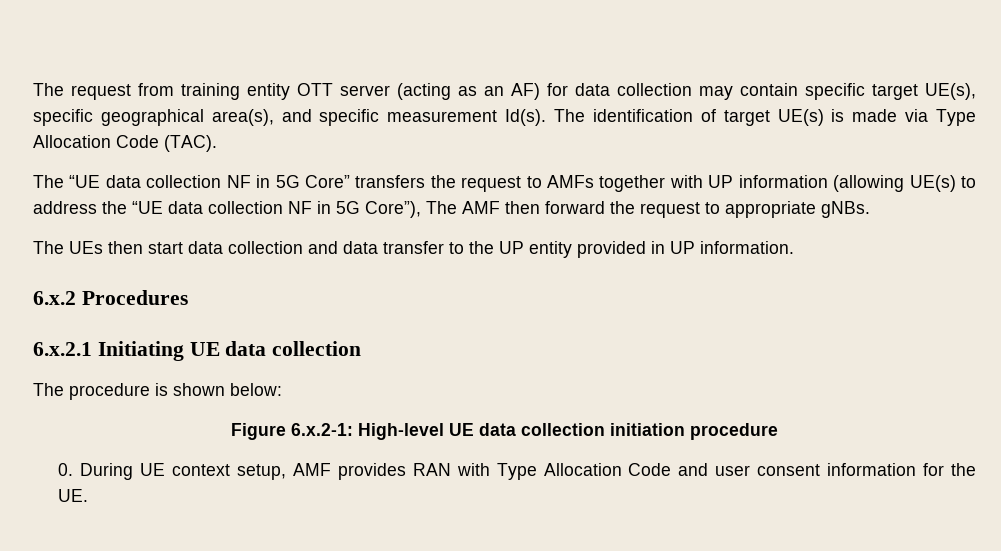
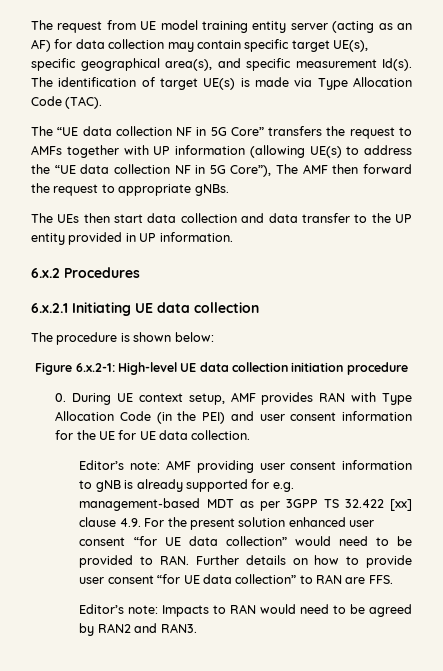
- The request from training entity OTT server (acting as an AF) for data collection may contain specific target UE(s), specific geographical area(s), and specific measurement Id(s).
+ The request from UE model training entity server (acting as an AF) for data collection may contain specific target UE(s), specific geographical area(s), and specific measurement Id(s).
- 0. During UE context setup, AMF provides RAN with Type Allocation Code and user consent information for the UE.
+ 0. During UE context setup, AMF provides RAN with Type Allocation Code (in the PEI) and user consent information for the UE for UE data collection.
+ Editor’s note: AMF providing user consent information to gNB is already supported for e.g. management-based MDT as per 3GPP TS 32.422 [xx] clause 4.9. For the present solution enhanced user consent “for UE data collection” would need to be provided to RAN. Further details on how to provide user consent “for UE data collection” to RAN are FFS.
+ Editor’s note: Impacts to RAN would need to be agreed by RAN2 and RAN3.

